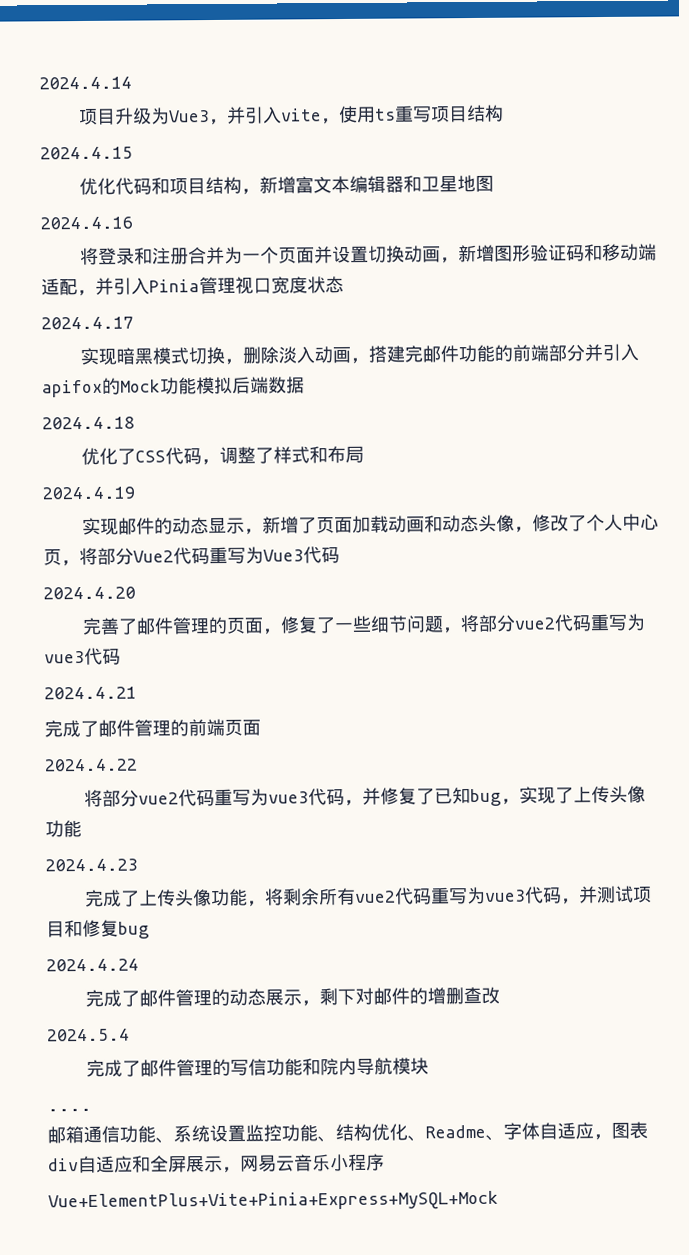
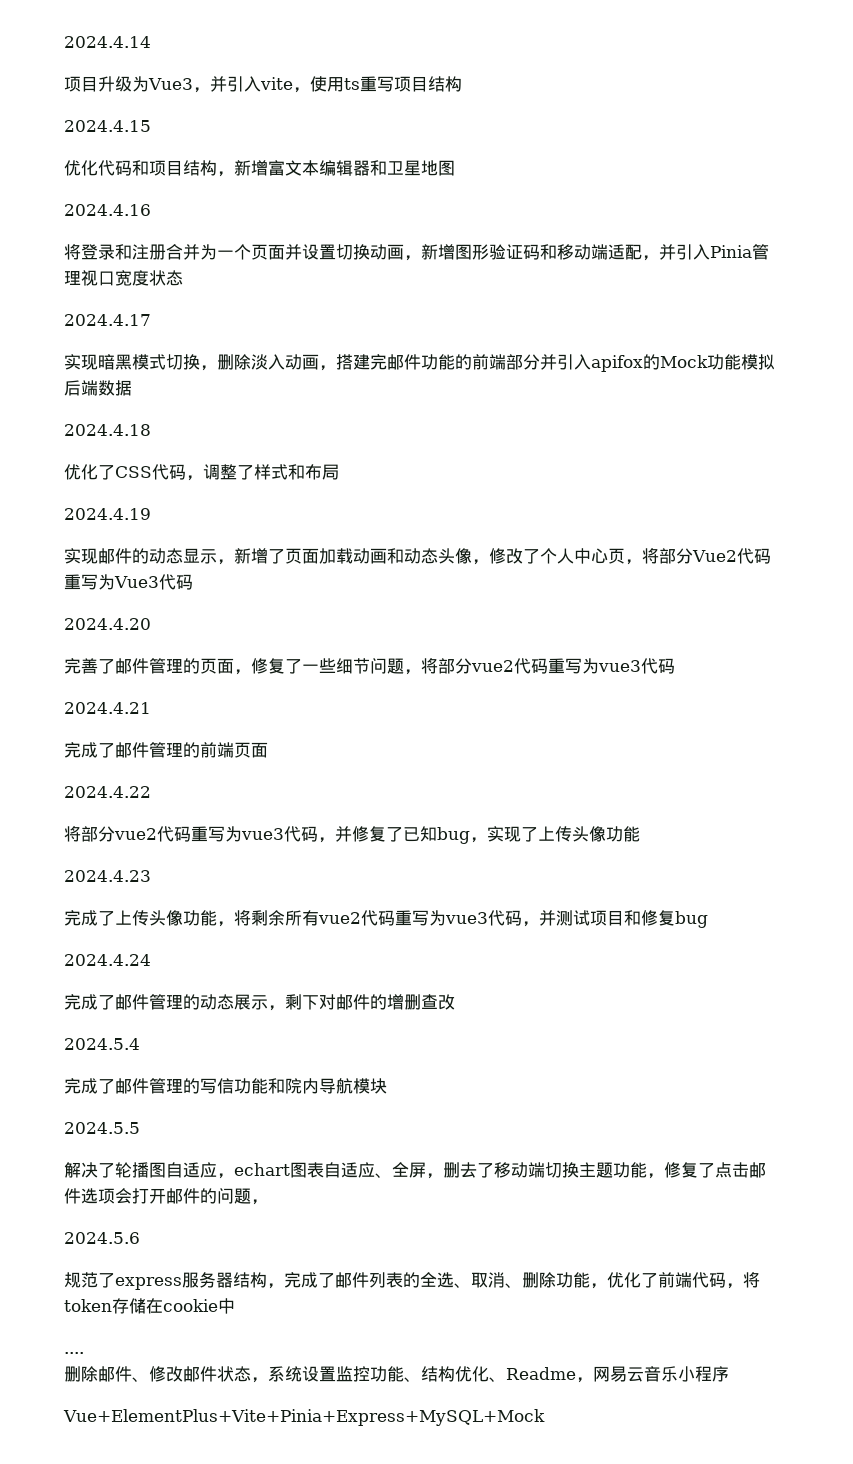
+ 2024.5.5
+ 解决了轮播图自适应，echart图表自适应、全屏，删去了移动端切换主题功能，修复了点击邮件选项会打开邮件的问题，
+ 2024.5.6
+ 规范了express服务器结构，完成了邮件列表的全选、取消、删除功能，优化了前端代码，将token存储在cookie中
  ....
- 邮箱通信功能、系统设置监控功能、结构优化、Readme、字体自适应，图表div自适应和全屏展示，网易云音乐小程序
+ 删除邮件、修改邮件状态，系统设置监控功能、结构优化、Readme，网易云音乐小程序

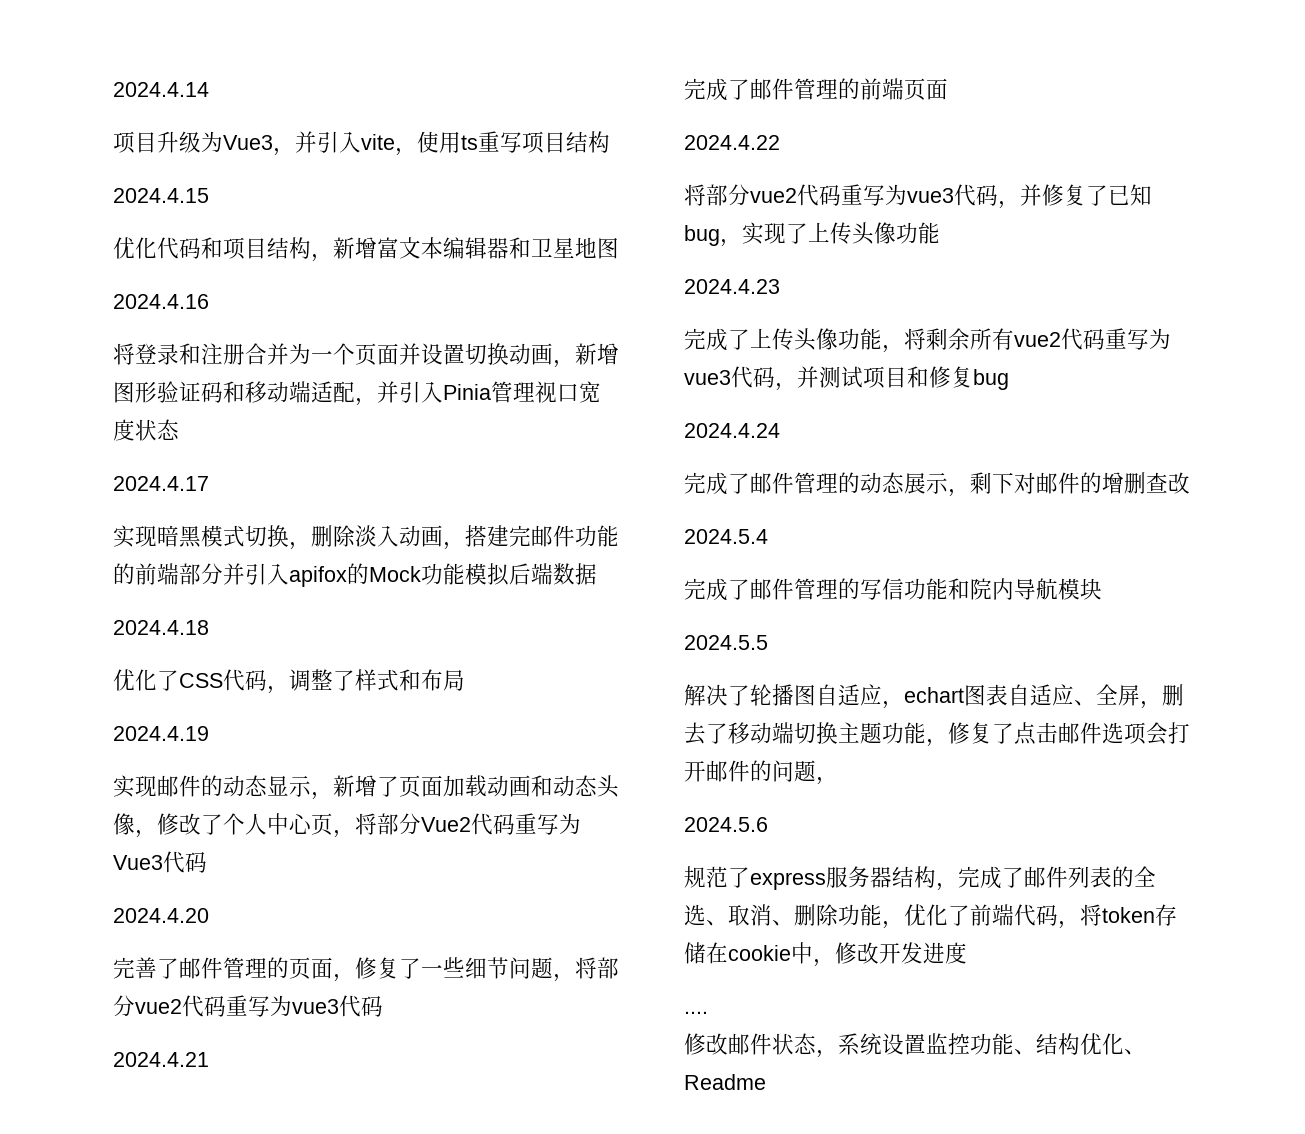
- 规范了express服务器结构，完成了邮件列表的全选、取消、删除功能，优化了前端代码，将token存储在cookie中
+ 规范了express服务器结构，完成了邮件列表的全选、取消、删除功能，优化了前端代码，将token存储在cookie中，修改开发进度
- 删除邮件、修改邮件状态，系统设置监控功能、结构优化、Readme，网易云音乐小程序
- Vue+ElementPlus+Vite+Pinia+Express+MySQL+Mock
+ 修改邮件状态，系统设置监控功能、结构优化、Readme

